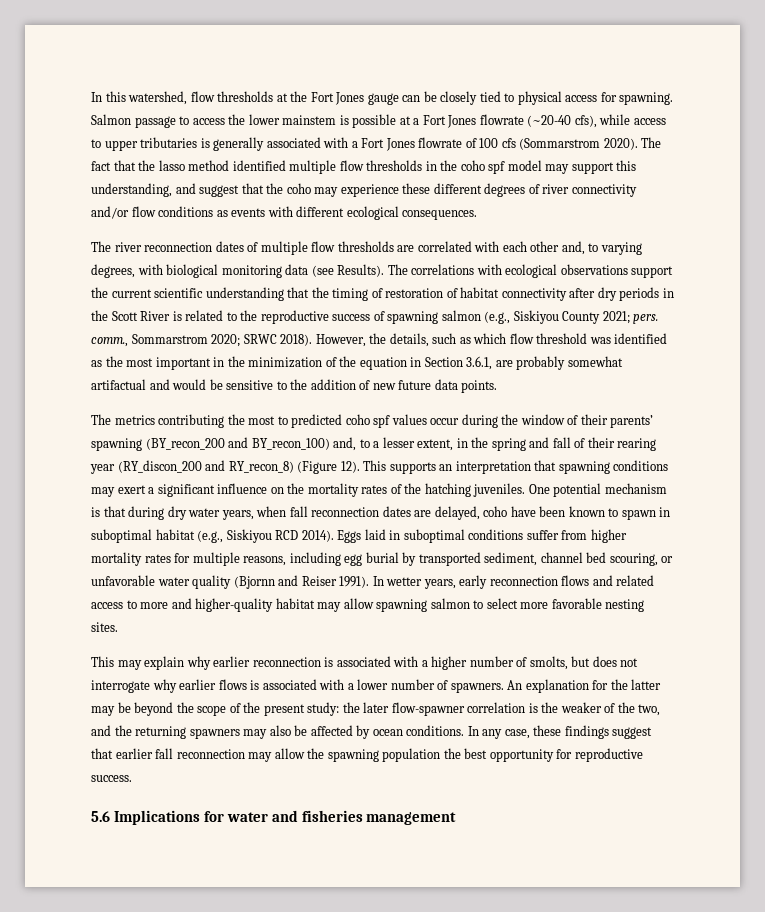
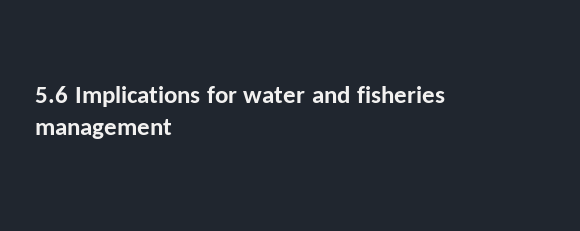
- In this watershed, flow thresholds at the Fort Jones gauge can be closely tied to physical access for spawning. Salmon passage to access the lower mainstem is possible at a Fort Jones flowrate (~20-40 cfs), while access to upper tributaries is generally associated with a Fort Jones flowrate of 100 cfs (Sommarstrom 2020). The fact that the lasso method identified multiple flow thresholds in the coho spf model may support this understanding, and suggest that the coho may experience these different degrees of river connectivity and/or flow conditions as events with different ecological consequences.
- The river reconnection dates of multiple flow thresholds are correlated with each other and, to varying degrees, with biological monitoring data (see Results). The correlations with ecological observations support the current scientific understanding that the timing of restoration of habitat connectivity after dry periods in the Scott River is related to the reproductive success of spawning salmon (e.g., Siskiyou County 2021; pers. comm., Sommarstrom 2020; SRWC 2018). However, the details, such as which flow threshold was identified as the most important in the minimization of the equation in Section 3.6.1, are probably somewhat artifactual and would be sensitive to the addition of new future data points.
- The metrics contributing the most to predicted coho spf values occur during the window of their parents’ spawning (BY_recon_200 and BY_recon_100) and, to a lesser extent, in the spring and fall of their rearing year (RY_discon_200 and RY_recon_8) (Figure 12). This supports an interpretation that spawning conditions may exert a significant influence on the mortality rates of the hatching juveniles. One potential mechanism is that during dry water years, when fall reconnection dates are delayed, coho have been known to spawn in suboptimal habitat (e.g., Siskiyou RCD 2014). Eggs laid in suboptimal conditions suffer from higher mortality rates for multiple reasons, including egg burial by transported sediment, channel bed scouring, or unfavorable water quality (Bjornn and Reiser 1991). In wetter years, early reconnection flows and related access to more and higher-quality habitat may allow spawning salmon to select more favorable nesting sites.
- This may explain why earlier reconnection is associated with a higher number of smolts, but does not interrogate why earlier flows is associated with a lower number of spawners. An explanation for the latter may be beyond the scope of the present study: the later flow-spawner correlation is the weaker of the two, and the returning spawners may also be affected by ocean conditions. In any case, these findings suggest that earlier fall reconnection may allow the spawning population the best opportunity for reproductive success.

